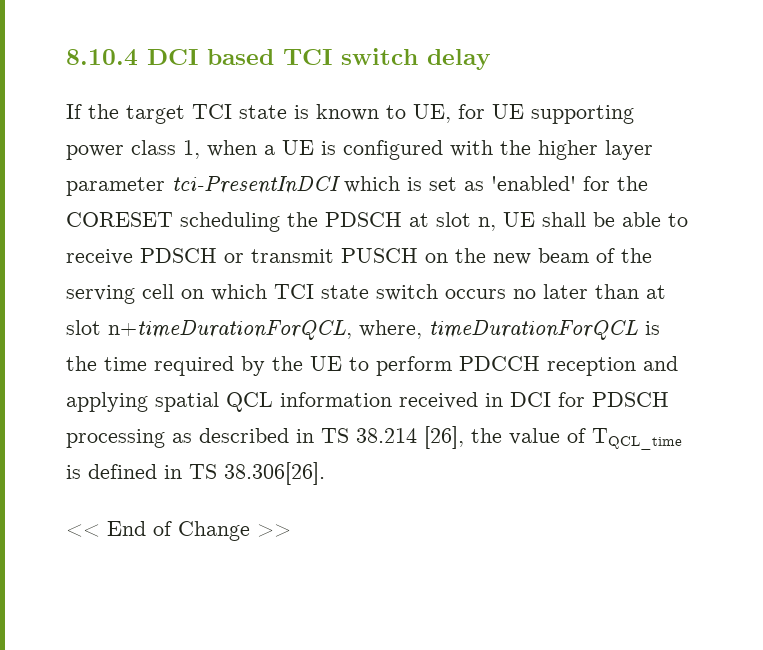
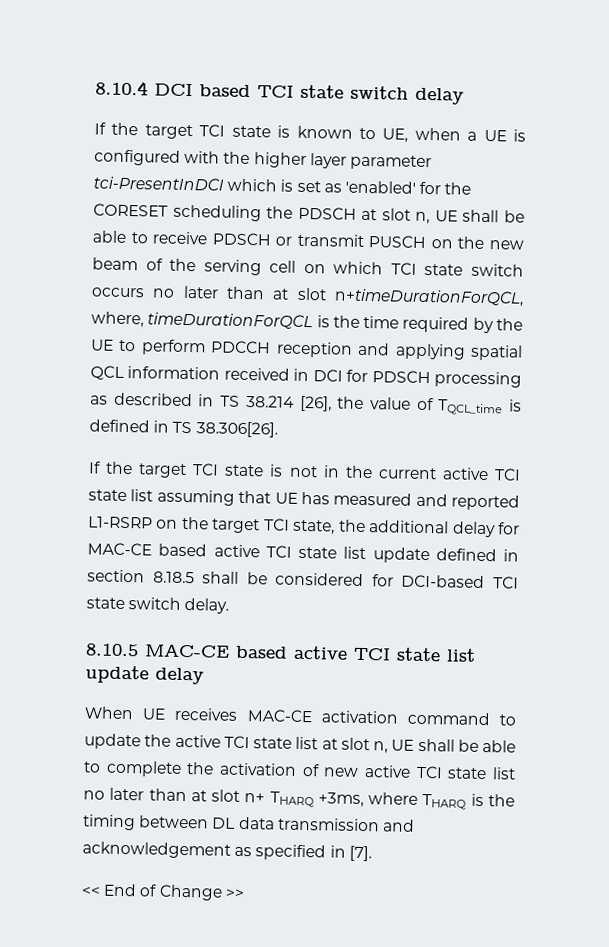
- 8.10.4 DCI based TCI switch delay
+ 8.10.4 DCI based TCI state switch delay
- If the target TCI state is known to UE, for UE supporting power class 1, when a UE is configured with the higher layer parameter tci-PresentInDCI which is set as 'enabled' for the CORESET scheduling the PDSCH at slot n, UE shall be able to receive PDSCH or transmit PUSCH on the new beam of the serving cell on which TCI state switch occurs no later than at slot n+timeDurationForQCL, where, timeDurationForQCL is the time required by the UE to perform PDCCH reception and applying spatial QCL information received in DCI for PDSCH processing as described in TS 38.214 [26], the value of TQCL_time is defined in TS 38.306[26].
+ If the target TCI state is known to UE, when a UE is configured with the higher layer parameter tci-PresentInDCI which is set as 'enabled' for the CORESET scheduling the PDSCH at slot n, UE shall be able to receive PDSCH or transmit PUSCH on the new beam of the serving cell on which TCI state switch occurs no later than at slot n+timeDurationForQCL, where, timeDurationForQCL is the time required by the UE to perform PDCCH reception and applying spatial QCL information received in DCI for PDSCH processing as described in TS 38.214 [26], the value of TQCL_time is defined in TS 38.306[26].
+ If the target TCI state is not in the current active TCI state list assuming that UE has measured and reported L1-RSRP on the target TCI state, the additional delay for MAC-CE based active TCI state list update defined in section 8.18.5 shall be considered for DCI-based TCI state switch delay.
+ 8.10.5 MAC-CE based active TCI state list update delay
+ When UE receives MAC-CE activation command to update the active TCI state list at slot n, UE shall be able to complete the activation of new active TCI state list no later than at slot n+ THARQ +3ms, where THARQ is the timing between DL data transmission and acknowledgement as specified in [7].

